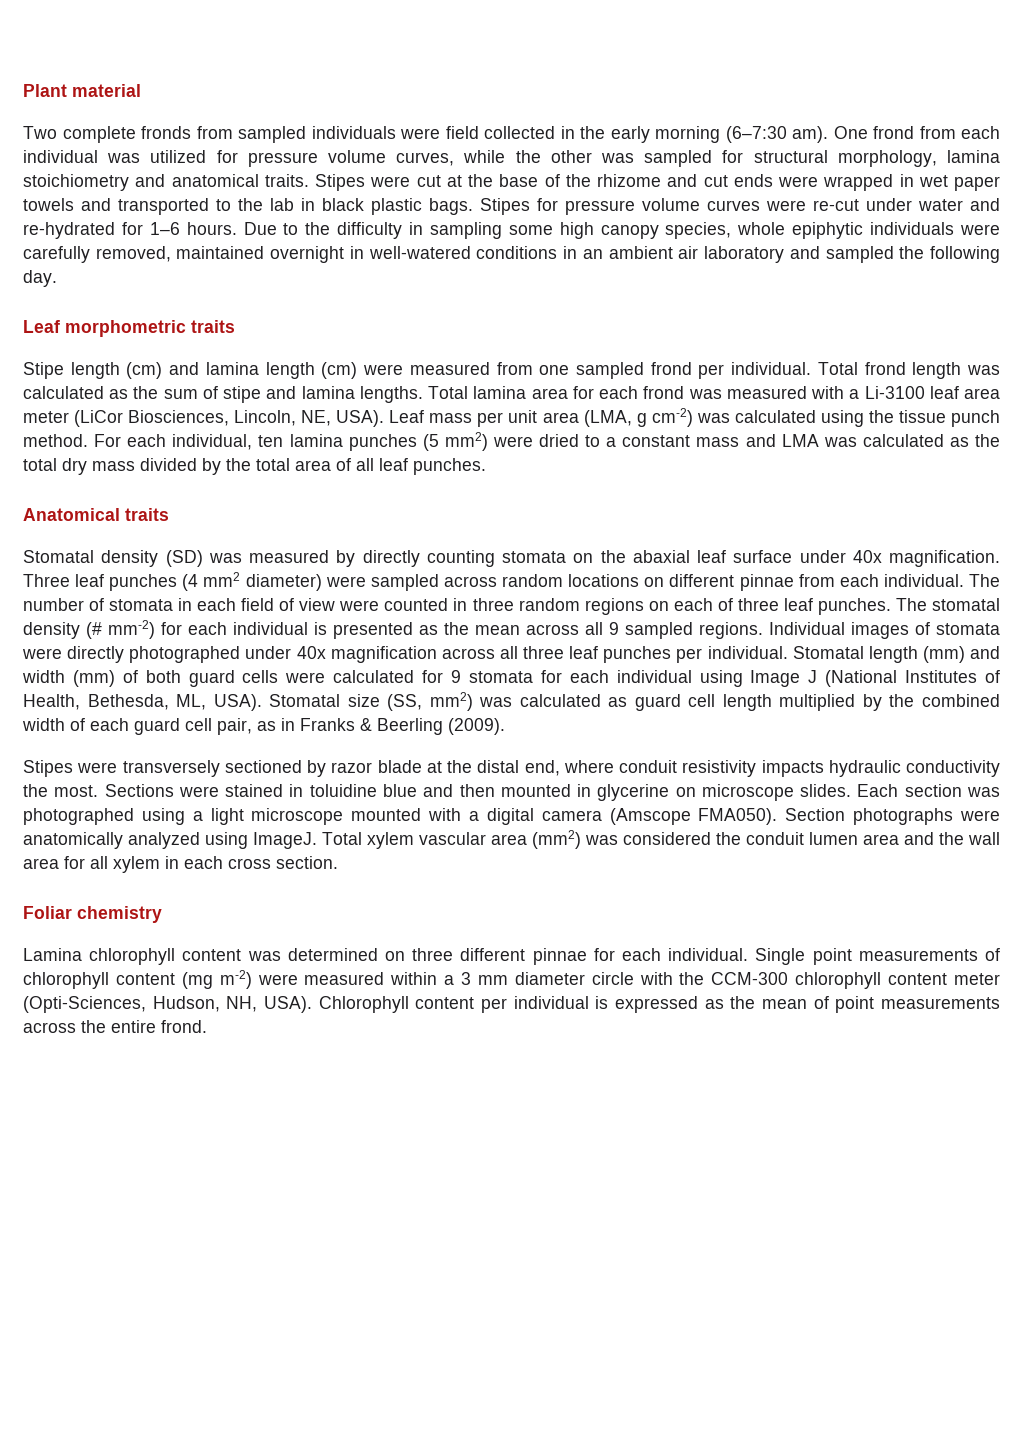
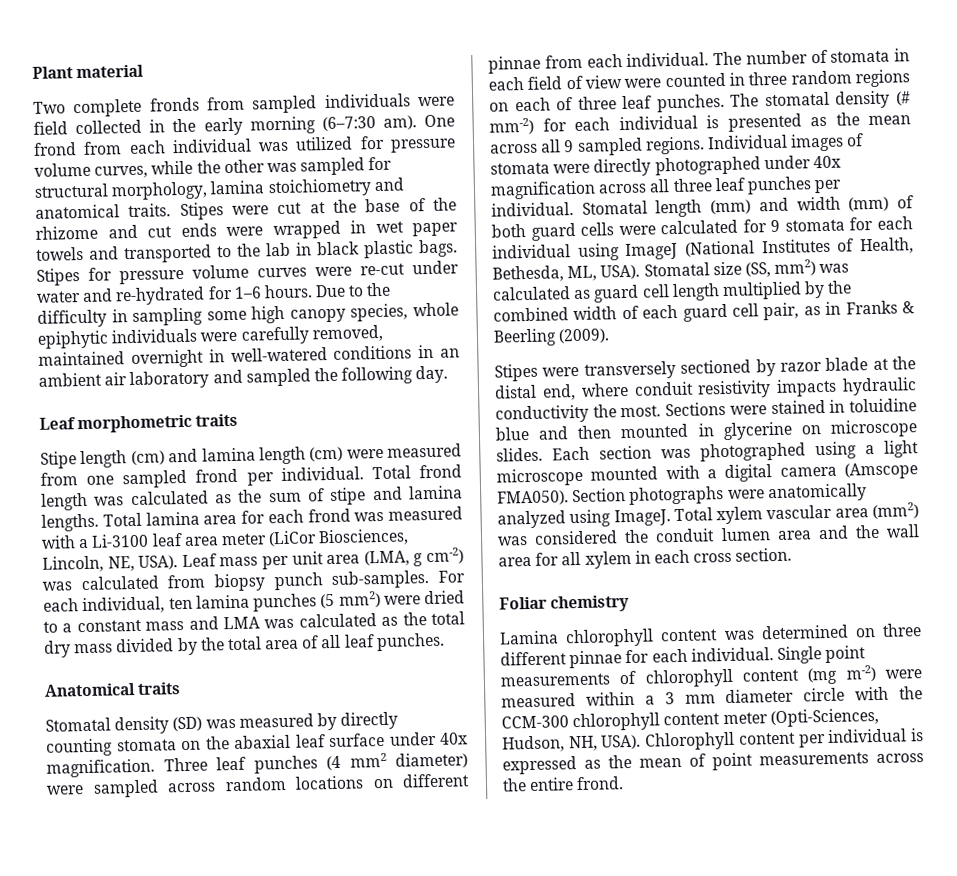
- Leaf mass per unit area (LMA, g cm-2) was calculated using the tissue punch method.
+ Leaf mass per unit area (LMA, g cm-2) was calculated from biopsy punch sub-samples.
- Stomatal length (mm) and width (mm) of both guard cells were calculated for 9 stomata for each individual using Image J (National Institutes of Health, Bethesda, ML, USA).
+ Stomatal length (mm) and width (mm) of both guard cells were calculated for 9 stomata for each individual using ImageJ (National Institutes of Health, Bethesda, ML, USA).

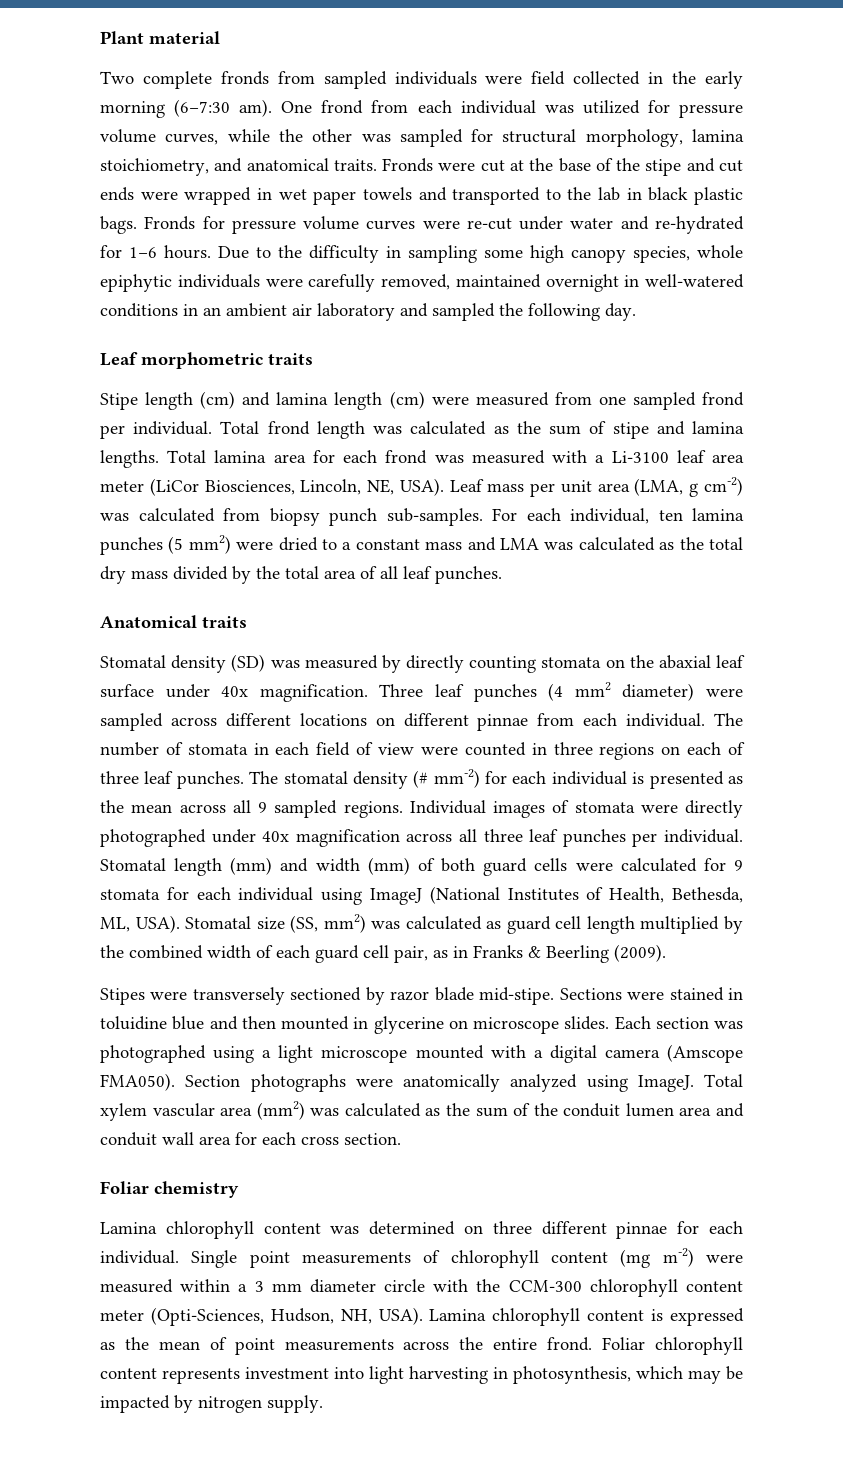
- One frond from each individual was utilized for pressure volume curves, while the other was sampled for structural morphology, lamina stoichiometry and anatomical traits.
+ One frond from each individual was utilized for pressure volume curves, while the other was sampled for structural morphology, lamina stoichiometry, and anatomical traits.
- Stipes were cut at the base of the rhizome and cut ends were wrapped in wet paper towels and transported to the lab in black plastic bags.
+ Fronds were cut at the base of the stipe and cut ends were wrapped in wet paper towels and transported to the lab in black plastic bags.
- Stipes for pressure volume curves were re-cut under water and re-hydrated for 1–6 hours.
+ Fronds for pressure volume curves were re-cut under water and re-hydrated for 1–6 hours.
- Three leaf punches (4 mm2 diameter) were sampled across random locations on different pinnae from each individual.
+ Three leaf punches (4 mm2 diameter) were sampled across different locations on different pinnae from each individual.
- The number of stomata in each field of view were counted in three random regions on each of three leaf punches.
+ The number of stomata in each field of view were counted in three regions on each of three leaf punches.
- Stipes were transversely sectioned by razor blade at the distal end, where conduit resistivity impacts hydraulic conductivity the most.
+ Stipes were transversely sectioned by razor blade mid-stipe.
- Total xylem vascular area (mm2) was considered the conduit lumen area and the wall area for all xylem in each cross section.
+ Total xylem vascular area (mm2) was calculated as the sum of the conduit lumen area and conduit wall area for each cross section.
- Chlorophyll content per individual is expressed as the mean of point measurements across the entire frond.
+ Lamina chlorophyll content is expressed as the mean of point measurements across the entire frond.
+ Foliar chlorophyll content represents investment into light harvesting in photosynthesis, which may be impacted by nitrogen supply.

